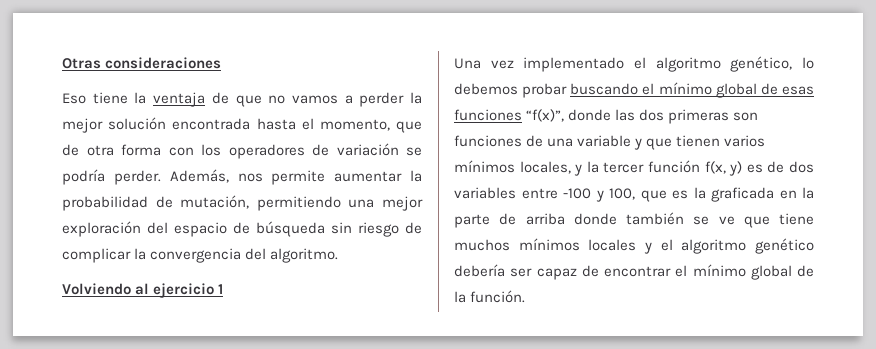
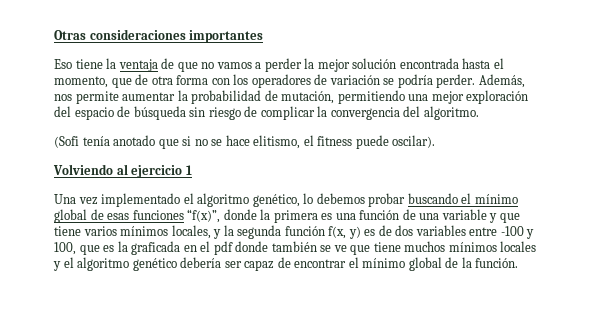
- Otras consideraciones
+ Otras consideraciones importantes
+ (Sofi tenía anotado que si no se hace elitismo, el fitness puede oscilar).
- Una vez implementado el algoritmo genético, lo debemos probar buscando el mínimo global de esas funciones “f(x)”, donde las dos primeras son funciones de una variable y que tienen varios mínimos locales, y la tercer función f(x, y) es de dos variables entre -100 y 100, que es la graficada en la parte de arriba donde también se ve que tiene muchos mínimos locales y el algoritmo genético debería ser capaz de encontrar el mínimo global de la función.
+ Una vez implementado el algoritmo genético, lo debemos probar buscando el mínimo global de esas funciones “f(x)”, donde la primera es una función de una variable y que tiene varios mínimos locales, y la segunda función f(x, y) es de dos variables entre -100 y 100, que es la graficada en el pdf donde también se ve que tiene muchos mínimos locales y el algoritmo genético debería ser capaz de encontrar el mínimo global de la función.

